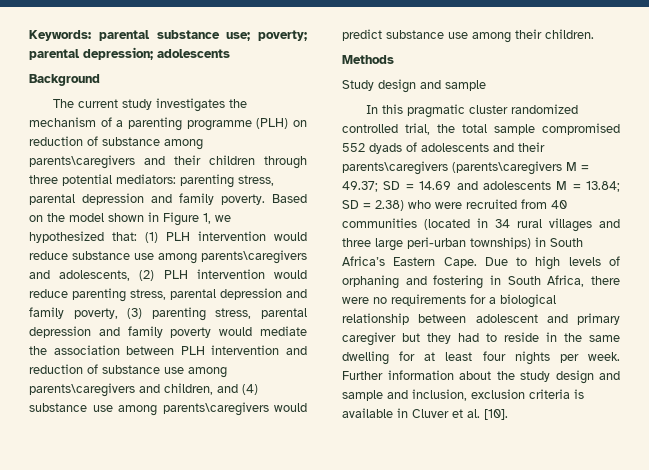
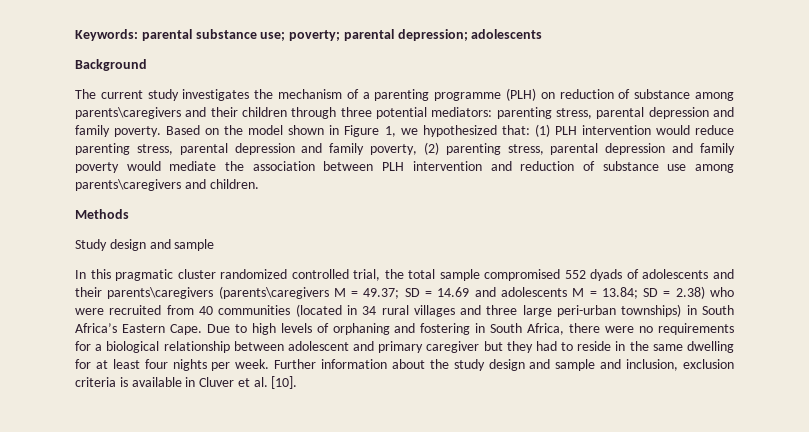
- Based on the model shown in Figure 1, we hypothesized that: (1) PLH intervention would reduce substance use among parents\caregivers and adolescents, (2) PLH intervention would reduce parenting stress, parental depression and family poverty, (3) parenting stress, parental depression and family poverty would mediate the association between PLH intervention and reduction of substance use among parents\caregivers and children, and (4) substance use among parents\caregivers would predict substance use among their children.
+ Based on the model shown in Figure 1, we hypothesized that: (1) PLH intervention would reduce parenting stress, parental depression and family poverty, (2) parenting stress, parental depression and family poverty would mediate the association between PLH intervention and reduction of substance use among parents\caregivers and children.

